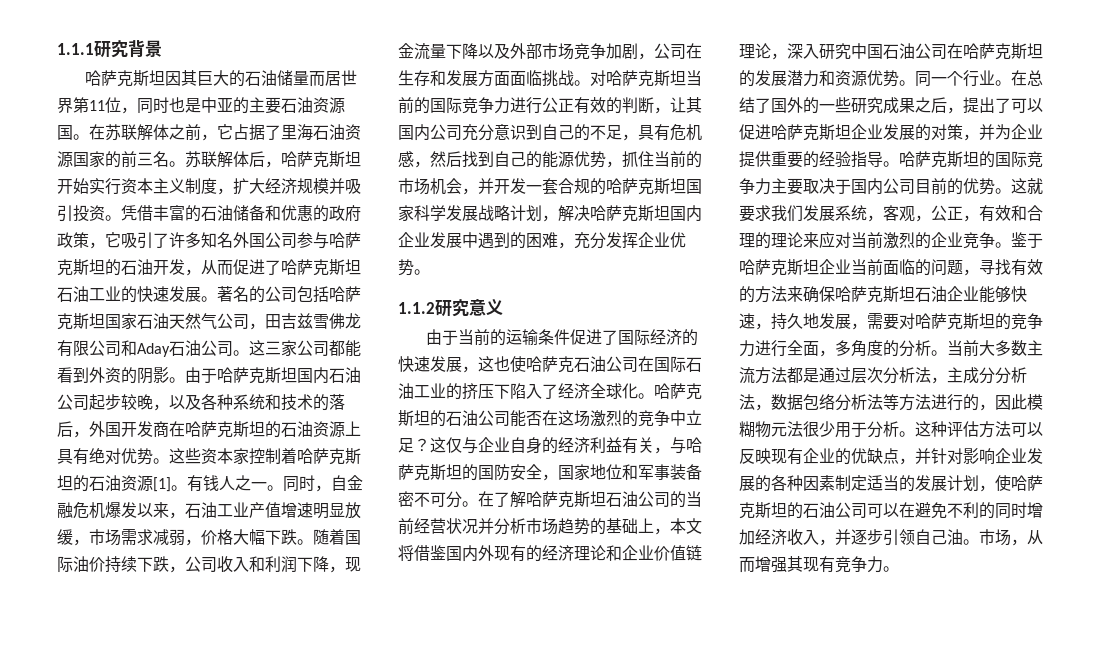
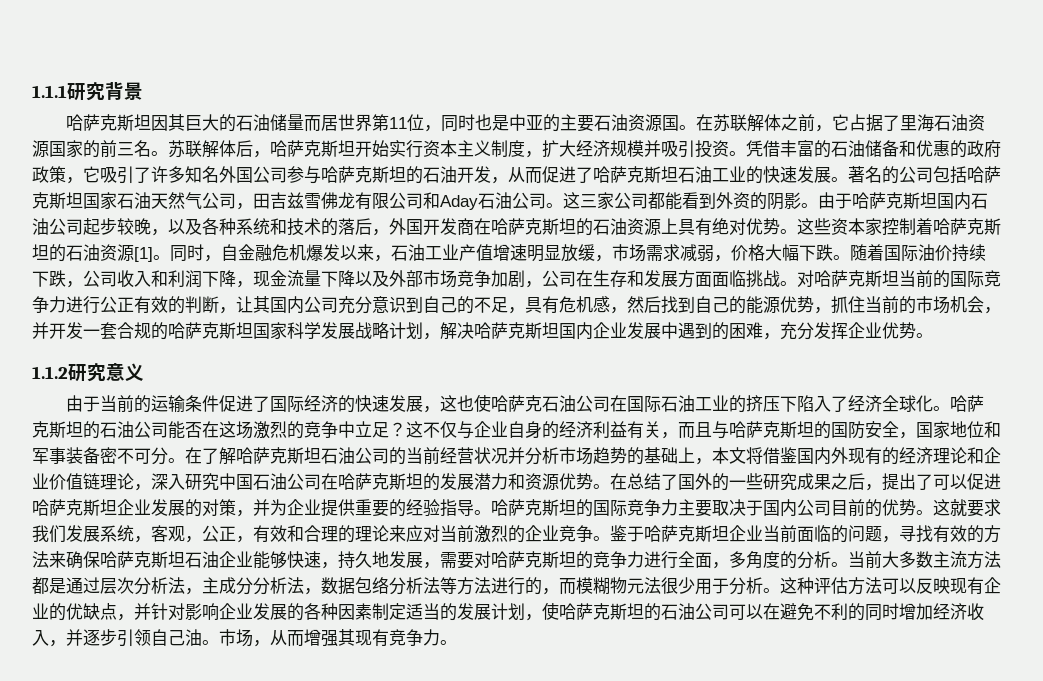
- 有钱人之一。
- 这仅与企业自身的经济利益有关，与哈萨克斯坦的国防安全，国家地位和军事装备密不可分。
+ 这不仅与企业自身的经济利益有关，而且与哈萨克斯坦的国防安全，国家地位和军事装备密不可分。
- 同一个行业。
- 当前大多数主流方法都是通过层次分析法，主成分分析法，数据包络分析法等方法进行的，因此模糊物元法很少用于分析。
+ 当前大多数主流方法都是通过层次分析法，主成分分析法，数据包络分析法等方法进行的，而模糊物元法很少用于分析。

